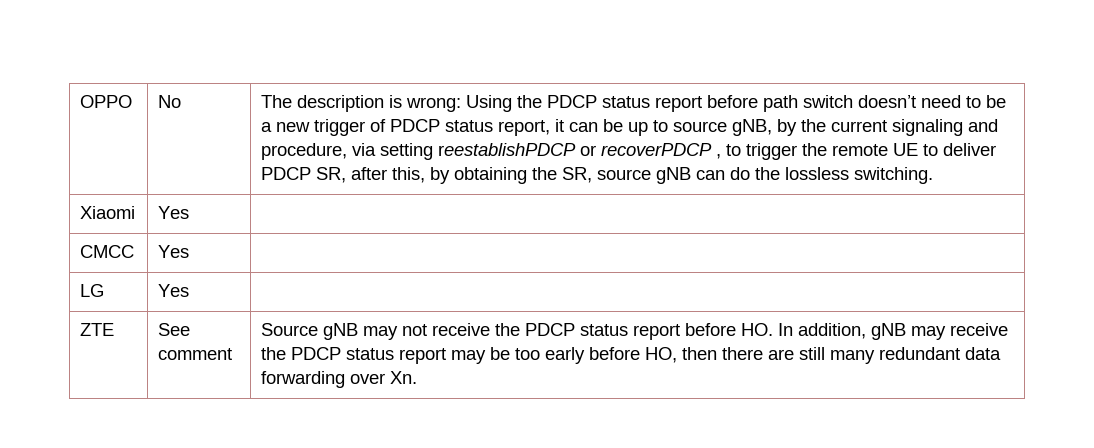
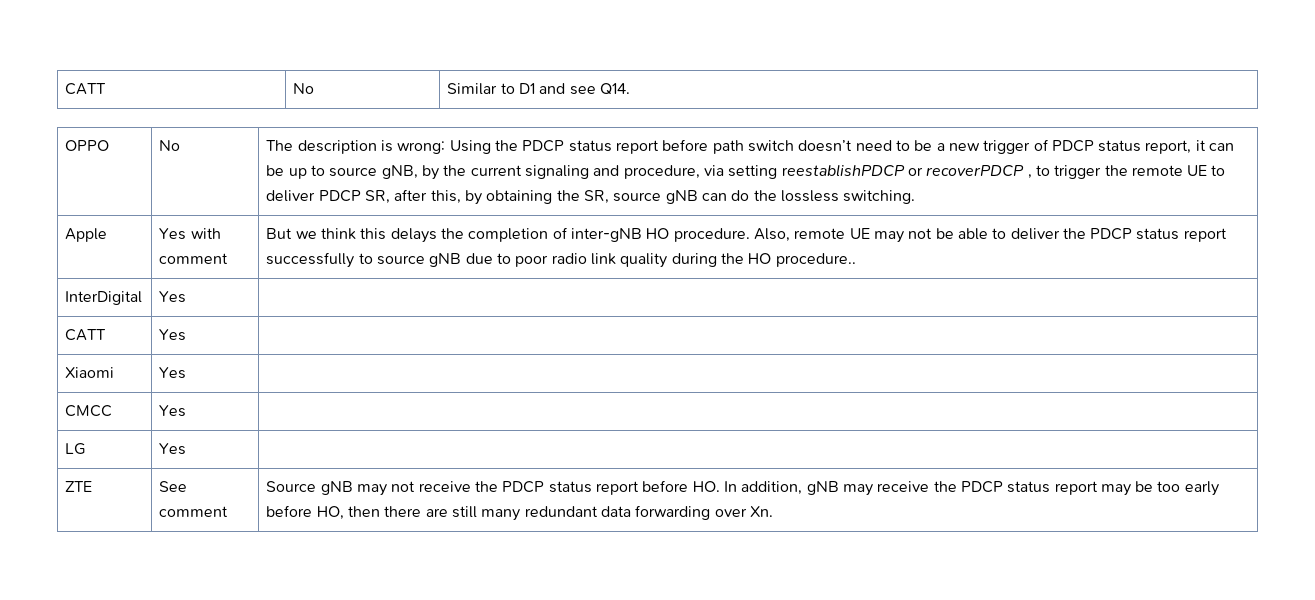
+ CATT | No | Similar to D1 and see Q14.
+ Apple | Yes with comment | But we think this delays the completion of inter-gNB HO procedure. Also, remote UE may not be able to deliver the PDCP status report successfully to source gNB due to poor radio link quality during the HO procedure..
+ InterDigital | Yes |
+ CATT | Yes |

